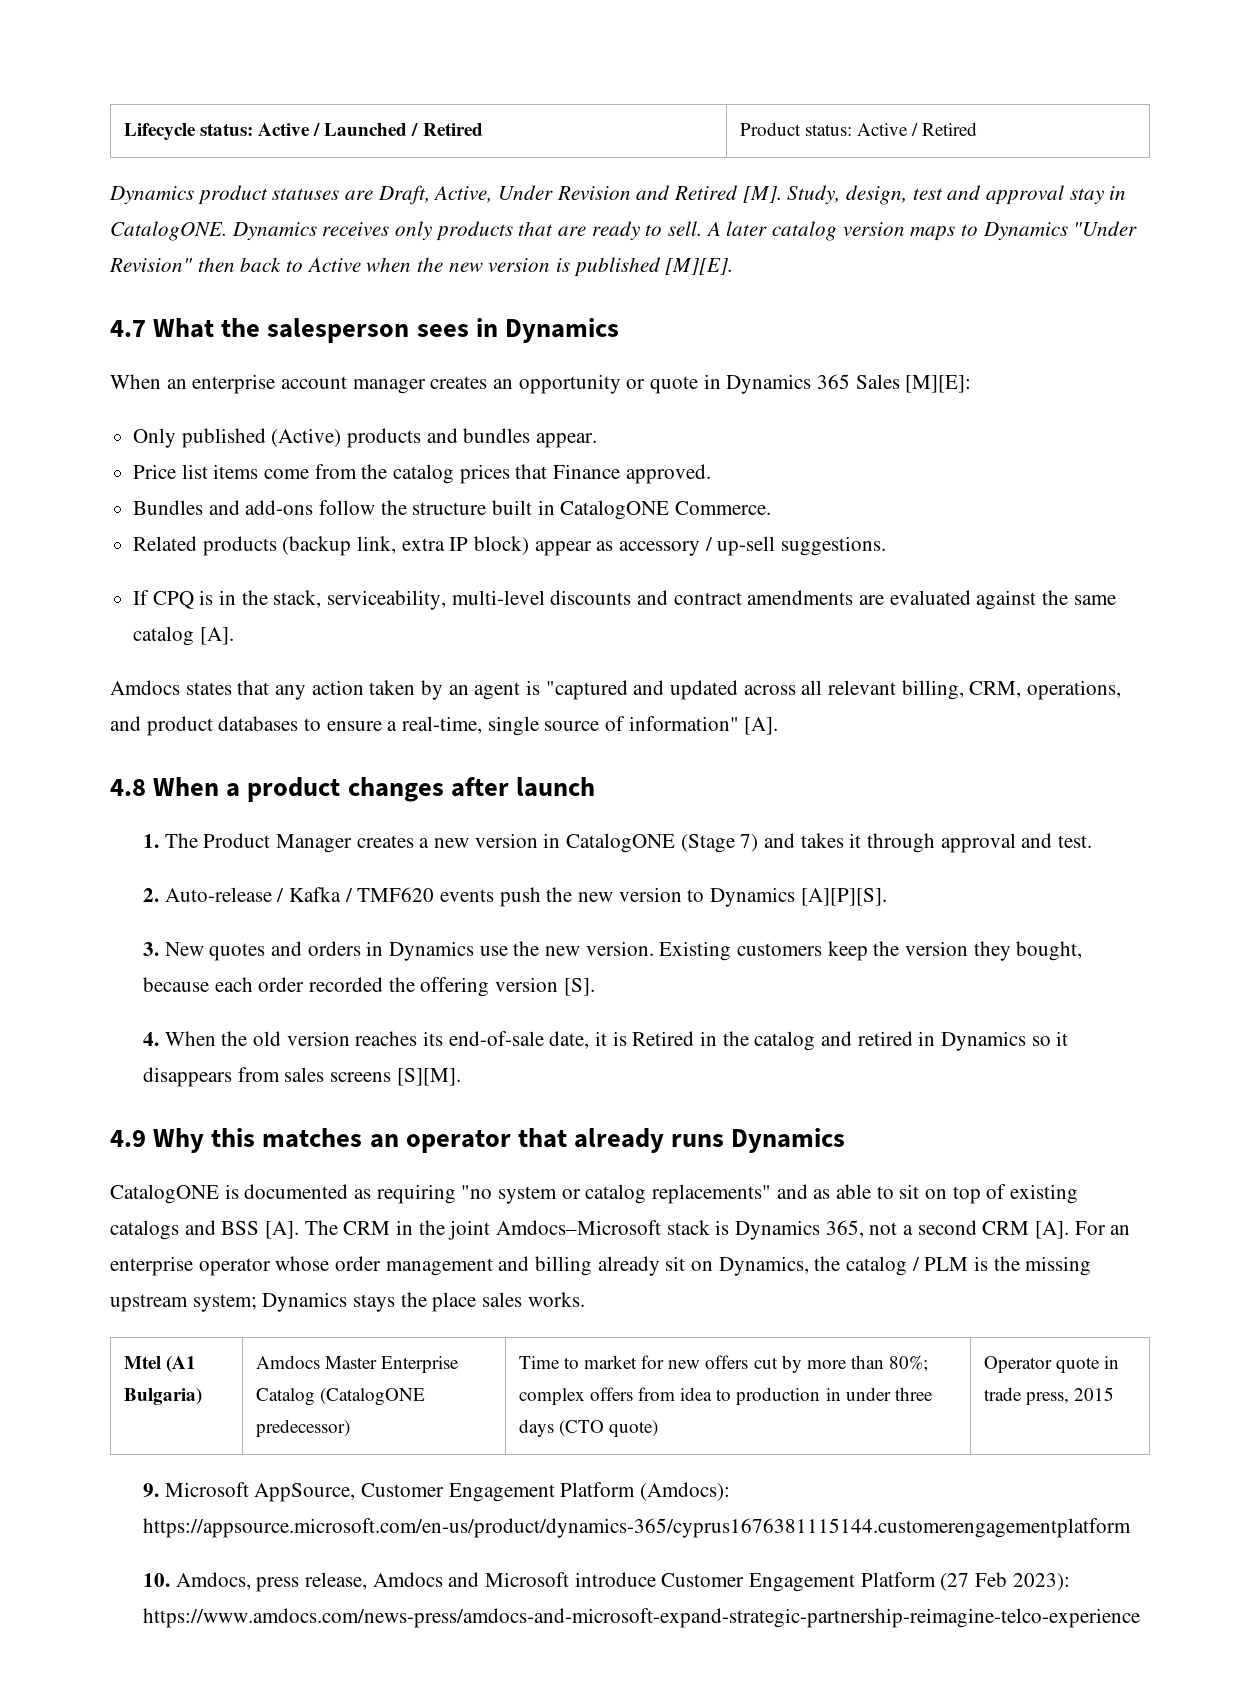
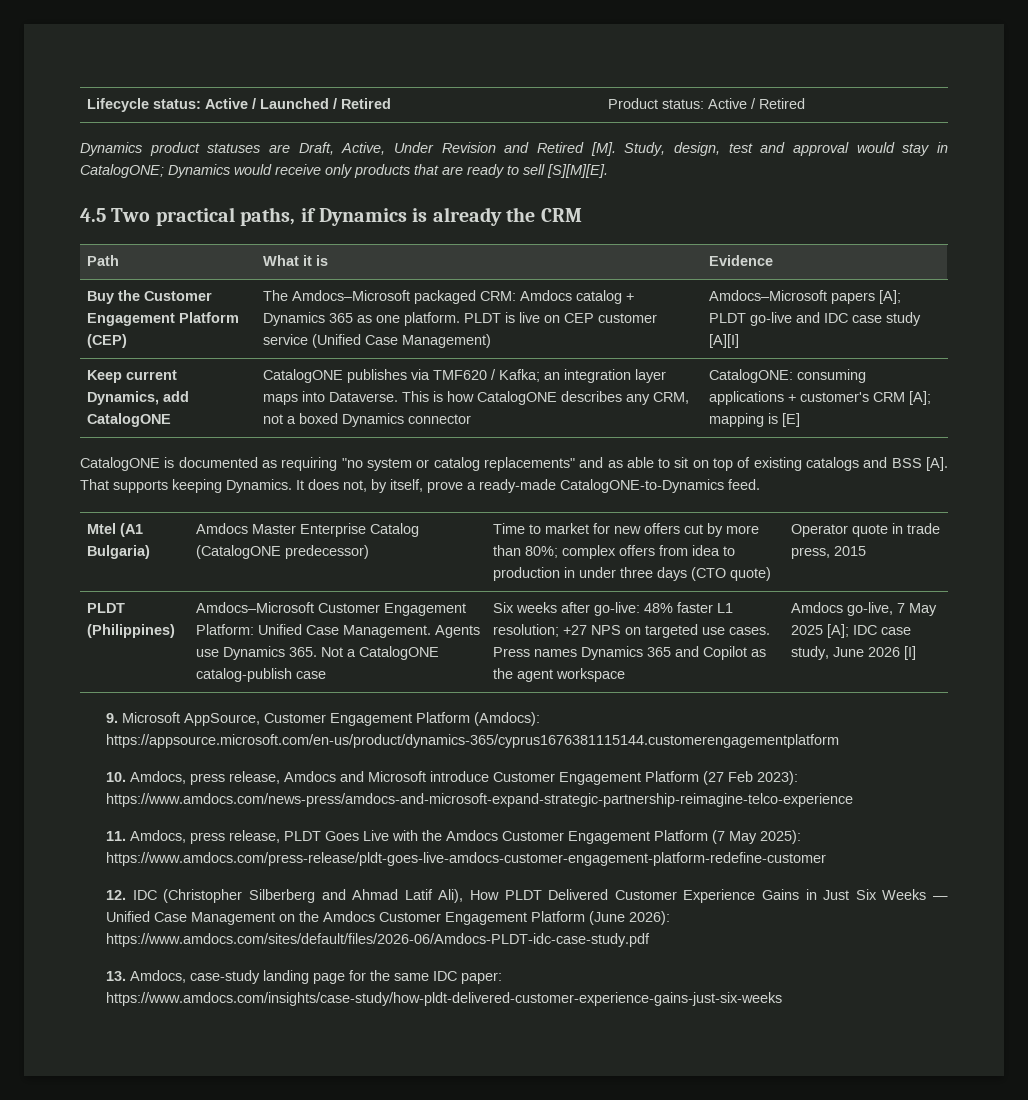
- Dynamics product statuses are Draft, Active, Under Revision and Retired [M]. Study, design, test and approval stay in CatalogONE. Dynamics receives only products that are ready to sell. A later catalog version maps to Dynamics "Under Revision" then back to Active when the new version is published [M][E].
- 4.7 What the salesperson sees in Dynamics
- When an enterprise account manager creates an opportunity or quote in Dynamics 365 Sales [M][E]:
- Only published (Active) products and bundles appear.
- Price list items come from the catalog prices that Finance approved.
- Bundles and add-ons follow the structure built in CatalogONE Commerce.
- Related products (backup link, extra IP block) appear as accessory / up-sell suggestions.
- If CPQ is in the stack, serviceability, multi-level discounts and contract amendments are evaluated against the same catalog [A].
- Amdocs states that any action taken by an agent is "captured and updated across all relevant billing, CRM, operations, and product databases to ensure a real-time, single source of information" [A].
- 4.8 When a product changes after launch
- 1. The Product Manager creates a new version in CatalogONE (Stage 7) and takes it through approval and test.
- 2. Auto-release / Kafka / TMF620 events push the new version to Dynamics [A][P][S].
- 3. New quotes and orders in Dynamics use the new version. Existing customers keep the version they bought, because each order recorded the offering version [S].
- 4. When the old version reaches its end-of-sale date, it is Retired in the catalog and retired in Dynamics so it disappears from sales screens [S][M].
- 4.9 Why this matches an operator that already runs Dynamics
+ Dynamics product statuses are Draft, Active, Under Revision and Retired [M]. Study, design, test and approval would stay in CatalogONE; Dynamics would receive only products that are ready to sell [S][M][E].
+ 4.5 Two practical paths, if Dynamics is already the CRM
+ Path | What it is | Evidence
+ Buy the Customer Engagement Platform (CEP) | The Amdocs–Microsoft packaged CRM: Amdocs catalog + Dynamics 365 as one platform. PLDT is live on CEP customer service (Unified Case Management) | Amdocs–Microsoft papers [A]; PLDT go-live and IDC case study [A][I]
+ Keep current Dynamics, add CatalogONE | CatalogONE publishes via TMF620 / Kafka; an integration layer maps into Dataverse. This is how CatalogONE describes any CRM, not a boxed Dynamics connector | CatalogONE: consuming applications + customer's CRM [A]; mapping is [E]
- CatalogONE is documented as requiring "no system or catalog replacements" and as able to sit on top of existing catalogs and BSS [A]. The CRM in the joint Amdocs–Microsoft stack is Dynamics 365, not a second CRM [A]. For an enterprise operator whose order management and billing already sit on Dynamics, the catalog / PLM is the missing upstream system; Dynamics stays the place sales works.
+ CatalogONE is documented as requiring "no system or catalog replacements" and as able to sit on top of existing catalogs and BSS [A]. That supports keeping Dynamics. It does not, by itself, prove a ready-made CatalogONE-to-Dynamics feed.
+ PLDT (Philippines) | Amdocs–Microsoft Customer Engagement Platform: Unified Case Management. Agents use Dynamics 365. Not a CatalogONE catalog-publish case | Six weeks after go-live: 48% faster L1 resolution; +27 NPS on targeted use cases. Press names Dynamics 365 and Copilot as the agent workspace | Amdocs go-live, 7 May 2025 [A]; IDC case study, June 2026 [I]
+ 11. Amdocs, press release, PLDT Goes Live with the Amdocs Customer Engagement Platform (7 May 2025): https://www.amdocs.com/press-release/pldt-goes-live-amdocs-customer-engagement-platform-redefine-customer
+ 12. IDC (Christopher Silberberg and Ahmad Latif Ali), How PLDT Delivered Customer Experience Gains in Just Six Weeks — Unified Case Management on the Amdocs Customer Engagement Platform (June 2026): https://www.amdocs.com/sites/default/files/2026-06/Amdocs-PLDT-idc-case-study.pdf
+ 13. Amdocs, case-study landing page for the same IDC paper: https://www.amdocs.com/insights/case-study/how-pldt-delivered-customer-experience-gains-just-six-weeks

